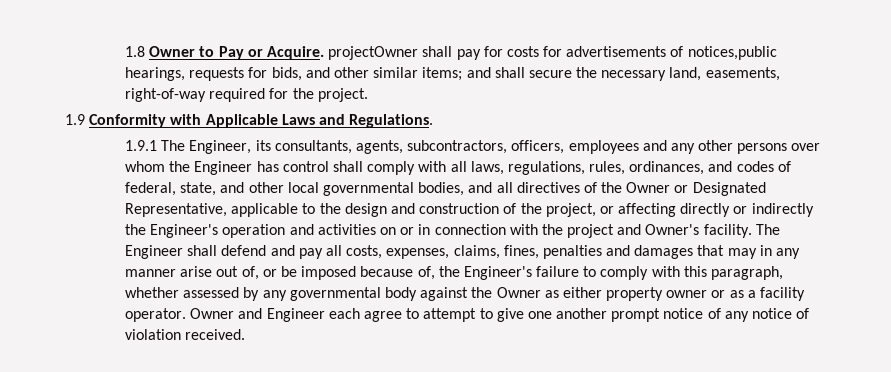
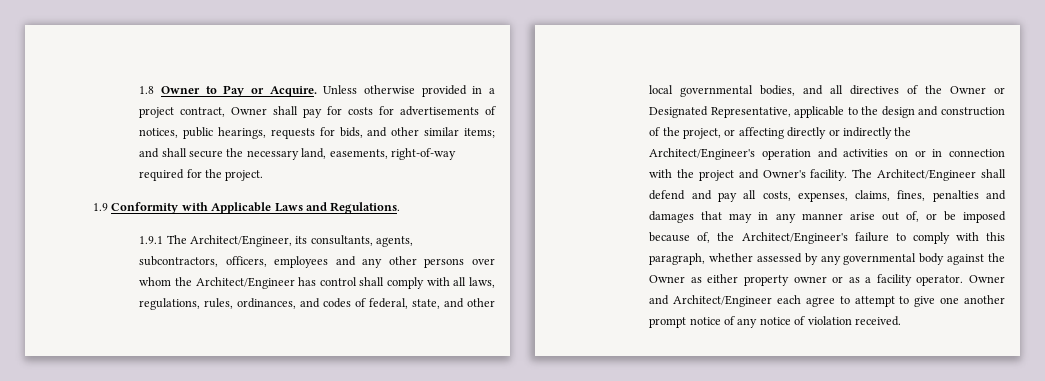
- 1.8 Owner to Pay or Acquire. projectOwner shall pay for costs for advertisements of notices,public hearings, requests for bids, and other similar items; and shall secure the necessary land, easements, right-of-way required for the project.
+ 1.8 Owner to Pay or Acquire. Unless otherwise provided in a project contract, Owner shall pay for costs for advertisements of notices, public hearings, requests for bids, and other similar items; and shall secure the necessary land, easements, right-of-way required for the project.
- 1.9.1 The Engineer, its consultants, agents, subcontractors, officers, employees and any other persons over whom the Engineer has control shall comply with all laws, regulations, rules, ordinances, and codes of federal, state, and other local governmental bodies, and all directives of the Owner or Designated Representative, applicable to the design and construction of the project, or affecting directly or indirectly the Engineer's operation and activities on or in connection with the project and Owner's facility.
+ 1.9.1 The Architect/Engineer, its consultants, agents, subcontractors, officers, employees and any other persons over whom the Architect/Engineer has control shall comply with all laws, regulations, rules, ordinances, and codes of federal, state, and other local governmental bodies, and all directives of the Owner or Designated Representative, applicable to the design and construction of the project, or affecting directly or indirectly the Architect/Engineer's operation and activities on or in connection with the project and Owner's facility.
- The Engineer shall defend and pay all costs, expenses, claims, fines, penalties and damages that may in any manner arise out of, or be imposed because of, the Engineer's failure to comply with this paragraph, whether assessed by any governmental body against the Owner as either property owner or as a facility operator.
+ The Architect/Engineer shall defend and pay all costs, expenses, claims, fines, penalties and damages that may in any manner arise out of, or be imposed because of, the Architect/Engineer's failure to comply with this paragraph, whether assessed by any governmental body against the Owner as either property owner or as a facility operator.
- Owner and Engineer each agree to attempt to give one another prompt notice of any notice of violation received.
+ Owner and Architect/Engineer each agree to attempt to give one another prompt notice of any notice of violation received.

